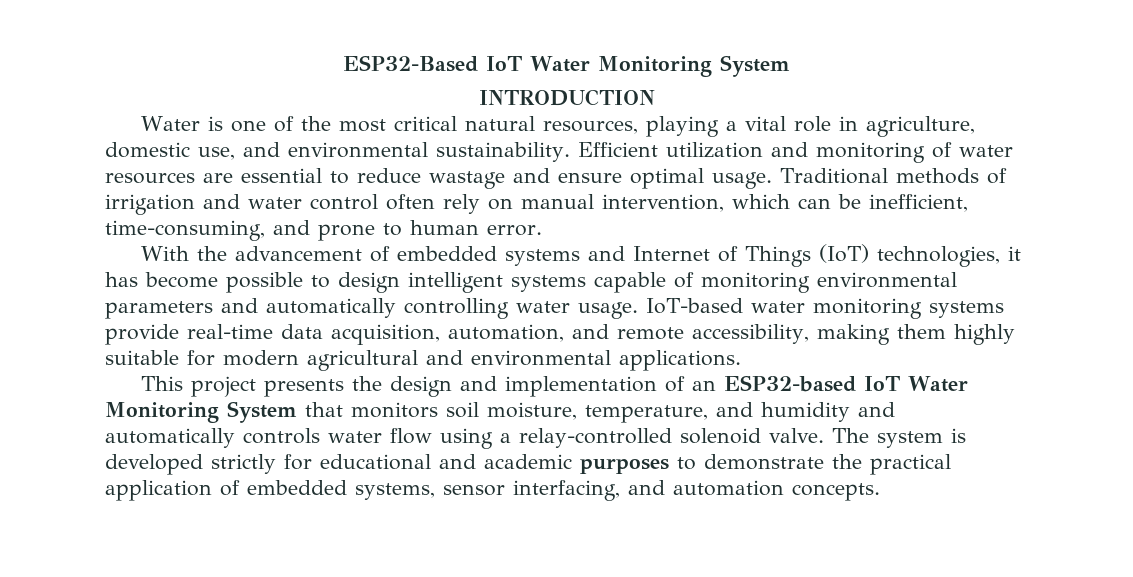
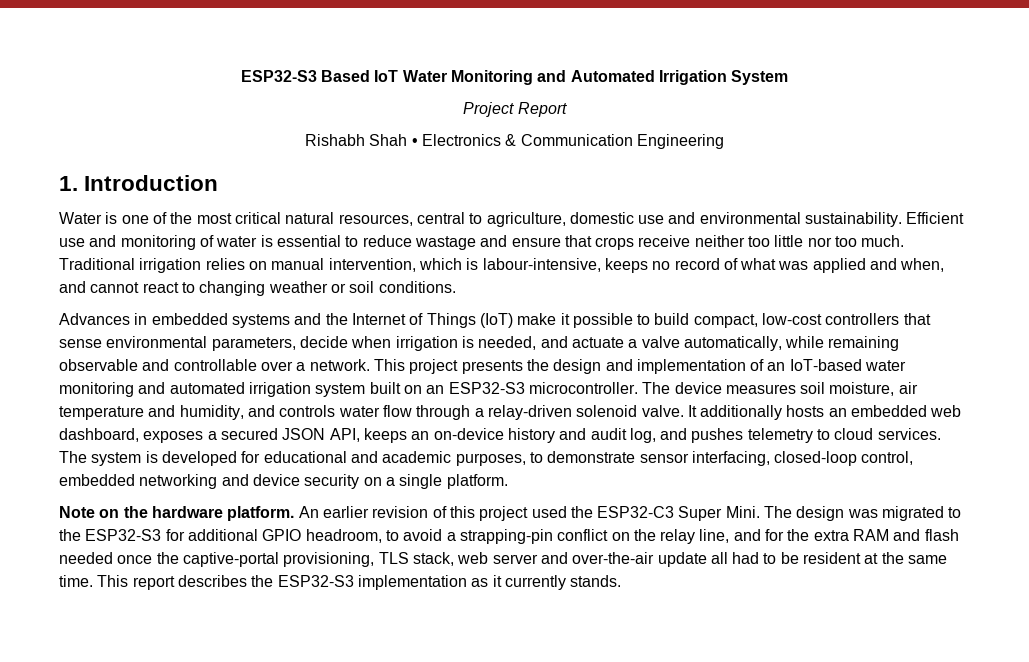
- ESP32-Based IoT Water Monitoring System
- INTRODUCTION
+ ESP32-S3 Based IoT Water Monitoring and Automated Irrigation System
+ Project Report
+ Rishabh Shah • Electronics & Communication Engineering
+ 1. Introduction
- Water is one of the most critical natural resources, playing a vital role in agriculture, domestic use, and environmental sustainability.
+ Water is one of the most critical natural resources, central to agriculture, domestic use and environmental sustainability.
- Efficient utilization and monitoring of water resources are essential to reduce wastage and ensure optimal usage. Traditional methods of irrigation and water control often rely on manual intervention, which can be inefficient, time-consuming, and prone to human error.
- With the advancement of embedded systems and Internet of Things (IoT) technologies, it has become possible to design intelligent systems capable of monitoring environmental parameters and automatically controlling water usage. IoT-based water monitoring systems provide real-time data acquisition, automation, and remote accessibility, making them highly suitable for modern agricultural and environmental applications.
- This project presents the design and implementation of an ESP32-based IoT Water Monitoring System that monitors soil moisture, temperature, and humidity and automatically controls water flow using a relay-controlled solenoid valve.
+ Efficient use and monitoring of water is essential to reduce wastage and ensure that crops receive neither too little nor too much. Traditional irrigation relies on manual intervention, which is labour-intensive, keeps no record of what was applied and when, and cannot react to changing weather or soil conditions.
+ Advances in embedded systems and the Internet of Things (IoT) make it possible to build compact, low-cost controllers that sense environmental parameters, decide when irrigation is needed, and actuate a valve automatically, while remaining observable and controllable over a network. This project presents the design and implementation of an IoT-based water monitoring and automated irrigation system built on an ESP32-S3 microcontroller. The device measures soil moisture, air temperature and humidity, and controls water flow through a relay-driven solenoid valve. It additionally hosts an embedded web dashboard, exposes a secured JSON API, keeps an on-device history and audit log, and pushes telemetry to cloud services.
- The system is developed strictly for educational and academic purposes to demonstrate the practical application of embedded systems, sensor interfacing, and automation concepts.
+ The system is developed for educational and academic purposes, to demonstrate sensor interfacing, closed-loop control, embedded networking and device security on a single platform.
+ Note on the hardware platform. An earlier revision of this project used the ESP32-C3 Super Mini. The design was migrated to the ESP32-S3 for additional GPIO headroom, to avoid a strapping-pin conflict on the relay line, and for the extra RAM and flash needed once the captive-portal provisioning, TLS stack, web server and over-the-air update all had to be resident at the same time. This report describes the ESP32-S3 implementation as it currently stands.

